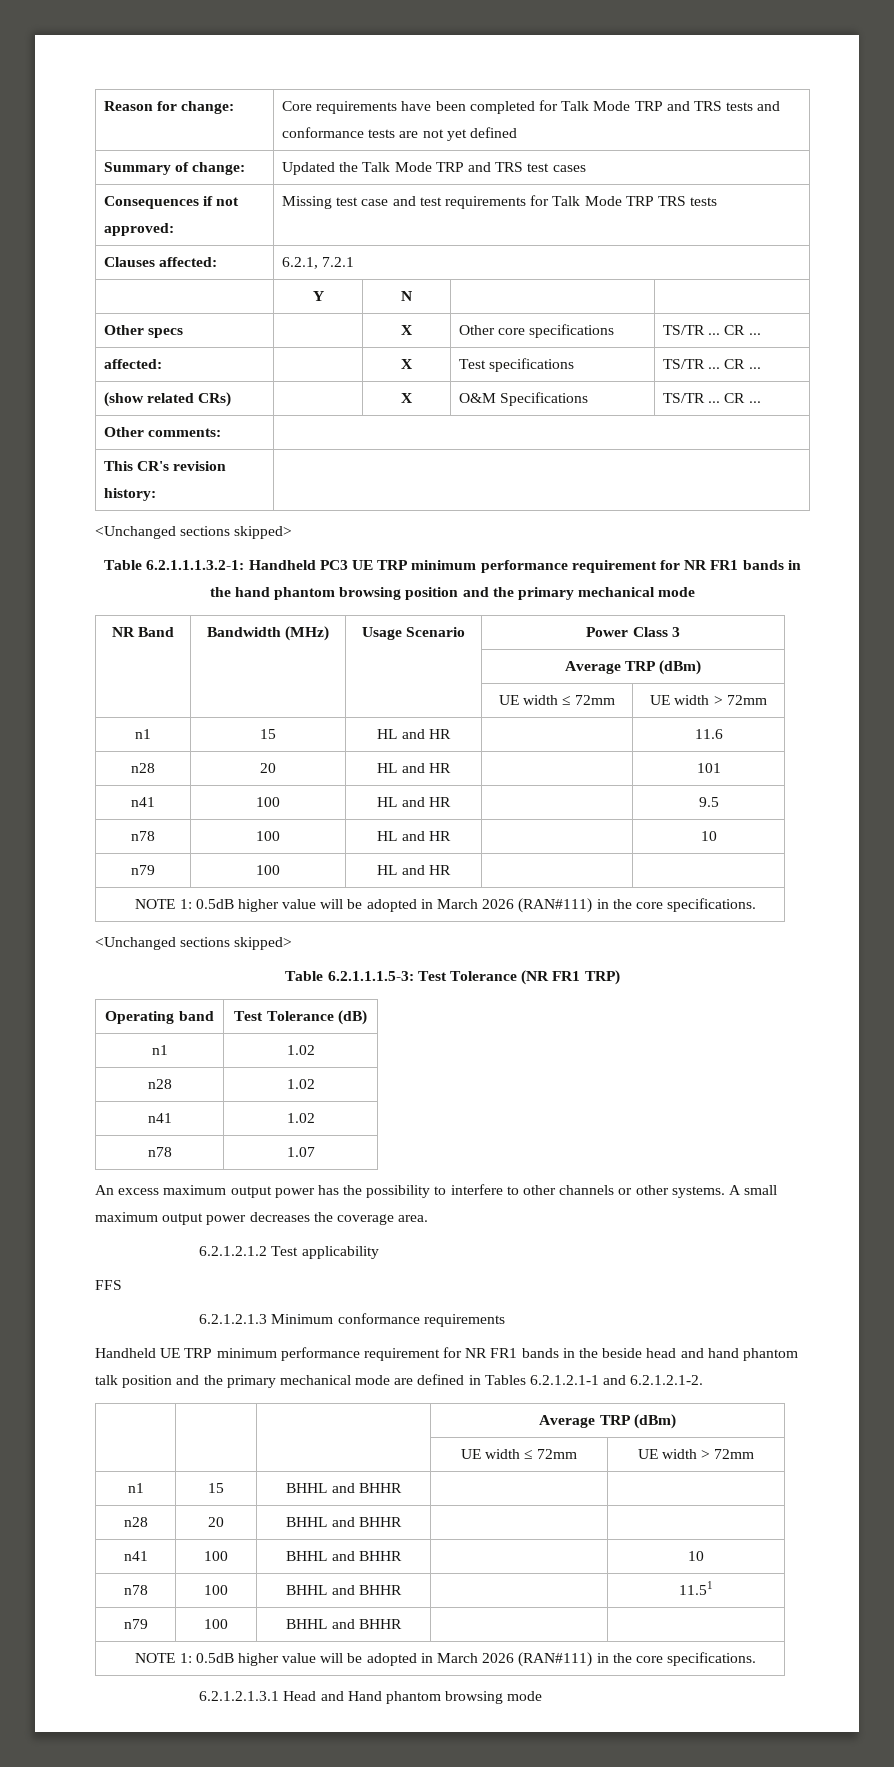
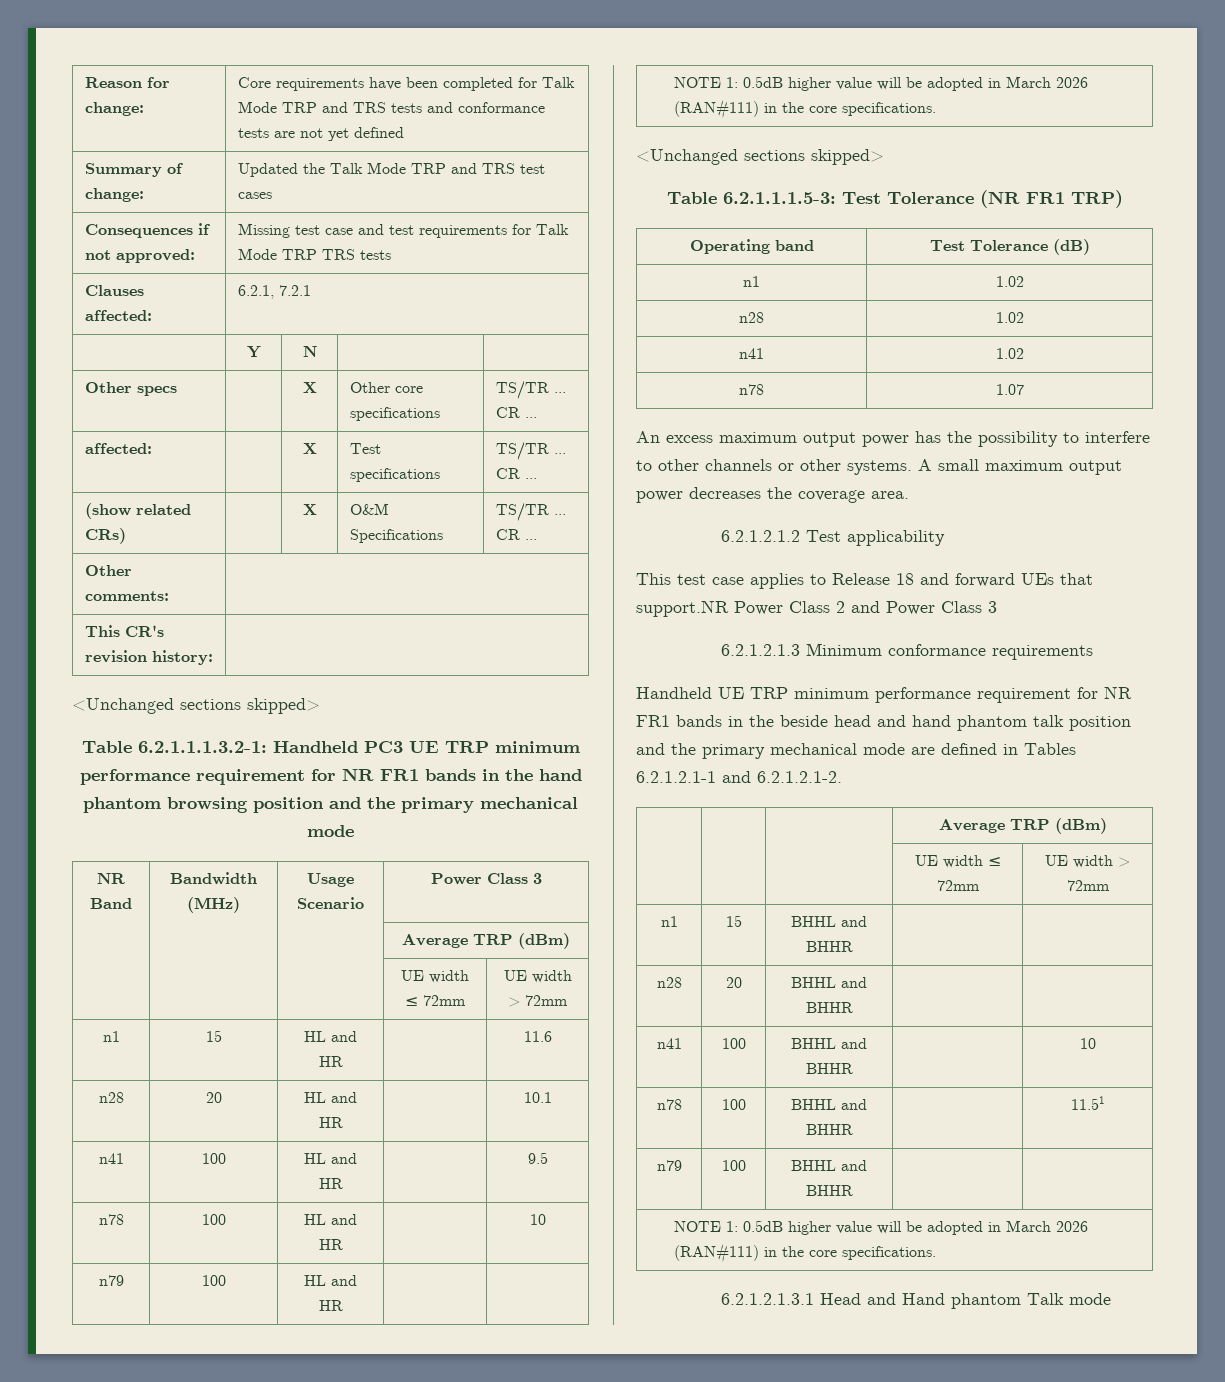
- n28 | 20 | HL and HR | | 101
+ n28 | 20 | HL and HR | | 10.1
- FFS
+ This test case applies to Release 18 and forward UEs that support.NR Power Class 2 and Power Class 3
- 6.2.1.2.1.3.1 Head and Hand phantom browsing mode
+ 6.2.1.2.1.3.1 Head and Hand phantom Talk mode

